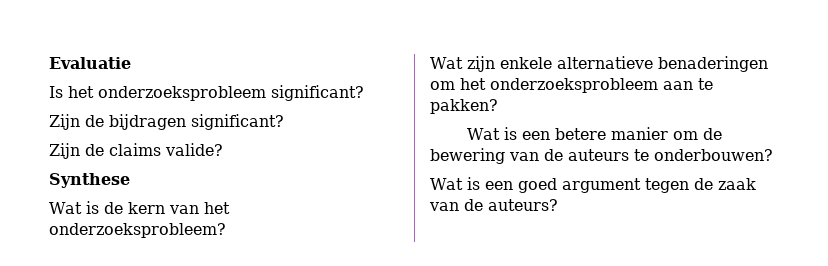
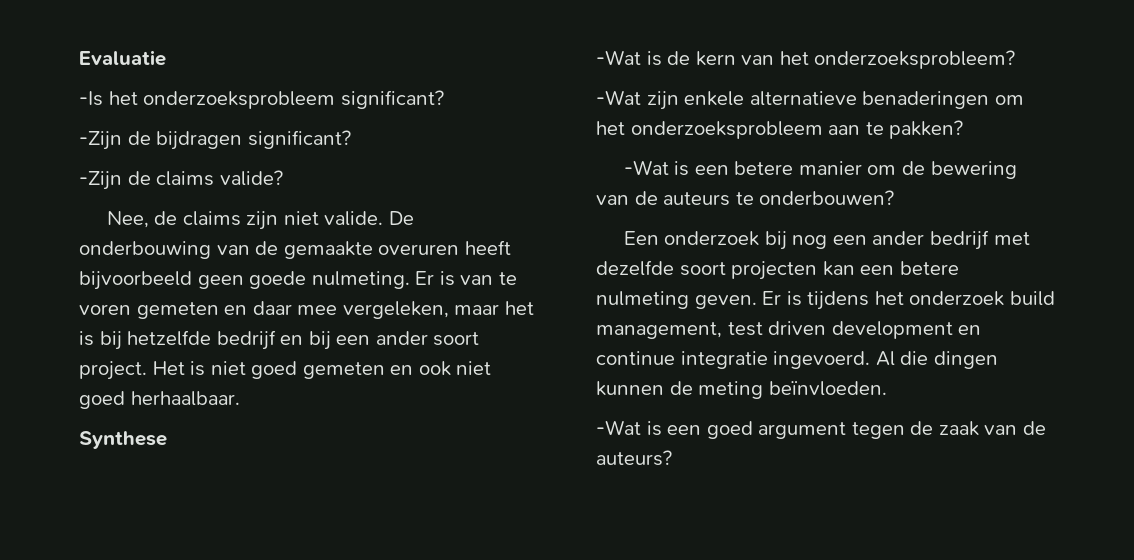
- Is het onderzoeksprobleem significant?
+ -Is het onderzoeksprobleem significant?
- Zijn de bijdragen significant?
+ -Zijn de bijdragen significant?
- Zijn de claims valide?
+ -Zijn de claims valide?
+ Nee, de claims zijn niet valide. De onderbouwing van de gemaakte overuren heeft bijvoorbeeld geen goede nulmeting. Er is van te voren gemeten en daar mee vergeleken, maar het is bij hetzelfde bedrijf en bij een ander soort project. Het is niet goed gemeten en ook niet goed herhaalbaar.
- Wat is de kern van het onderzoeksprobleem?
+ -Wat is de kern van het onderzoeksprobleem?
- Wat zijn enkele alternatieve benaderingen om het onderzoeksprobleem aan te pakken?
+ -Wat zijn enkele alternatieve benaderingen om het onderzoeksprobleem aan te pakken?
- Wat is een betere manier om de bewering van de auteurs te onderbouwen?
+ -Wat is een betere manier om de bewering van de auteurs te onderbouwen?
- Wat is een goed argument tegen de zaak van de auteurs?
+ Een onderzoek bij nog een ander bedrijf met dezelfde soort projecten kan een betere nulmeting geven. Er is tijdens het onderzoek build management, test driven development en continue integratie ingevoerd. Al die dingen kunnen de meting beïnvloeden.
+ -Wat is een goed argument tegen de zaak van de auteurs?

